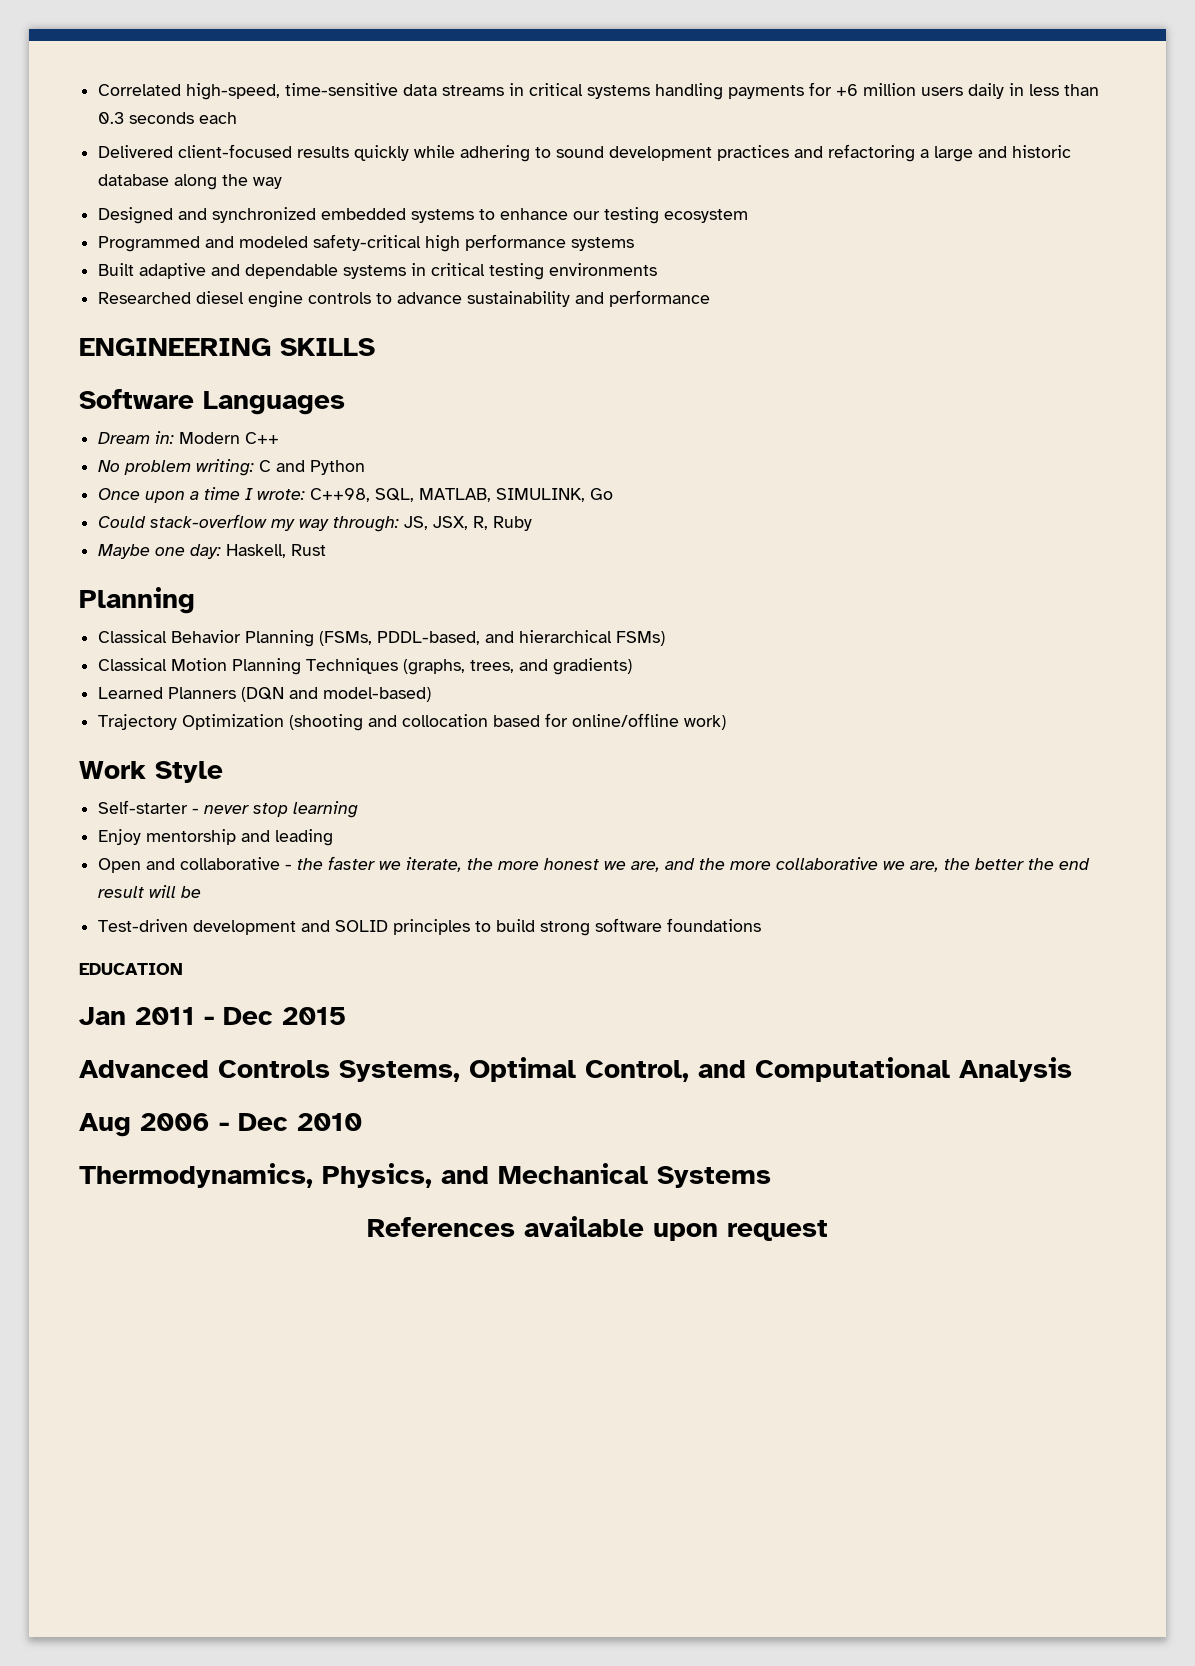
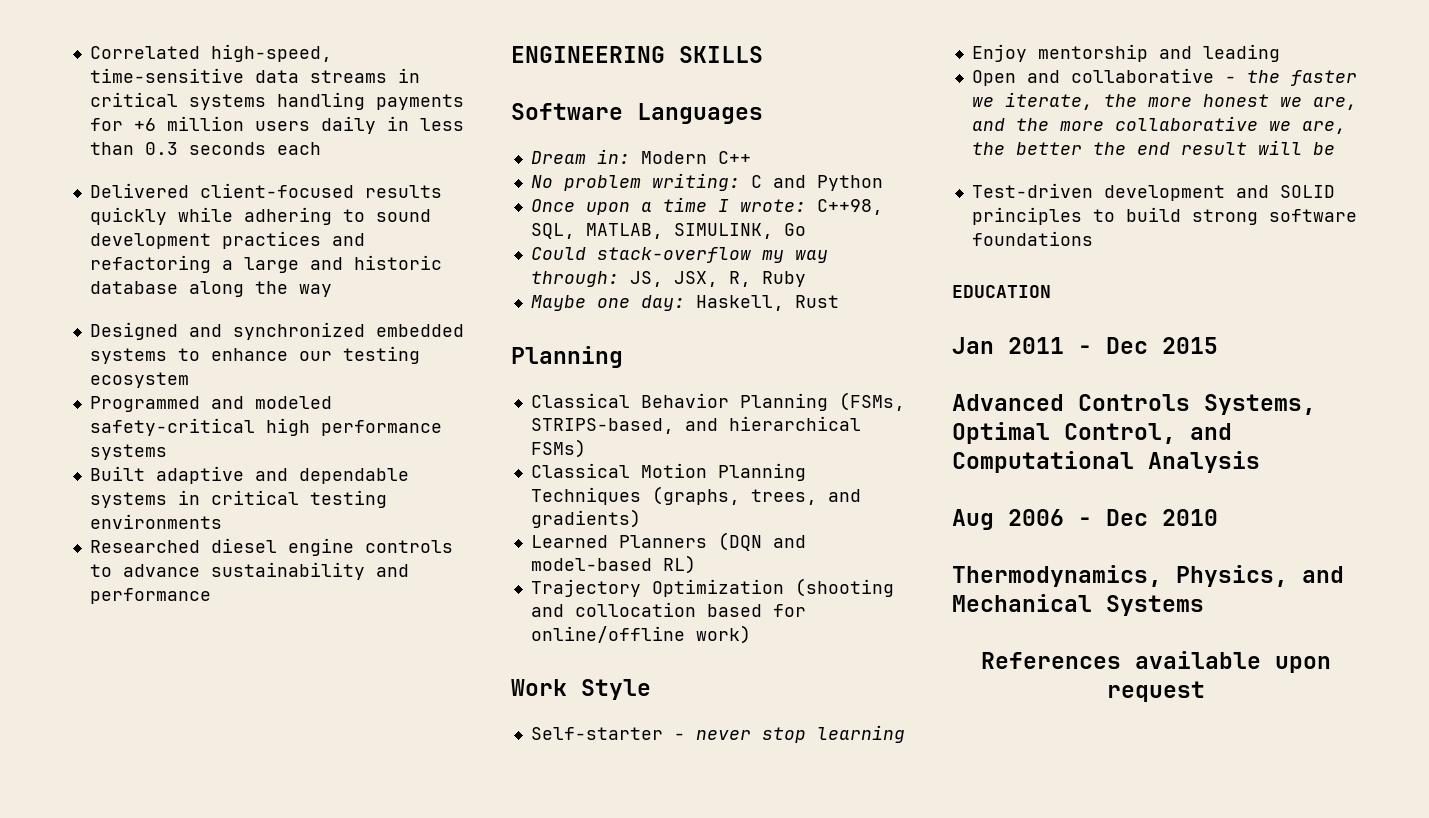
- Classical Behavior Planning (FSMs, PDDL-based, and hierarchical FSMs)
+ Classical Behavior Planning (FSMs, STRIPS-based, and hierarchical FSMs)
- Learned Planners (DQN and model-based)
+ Learned Planners (DQN and model-based RL)

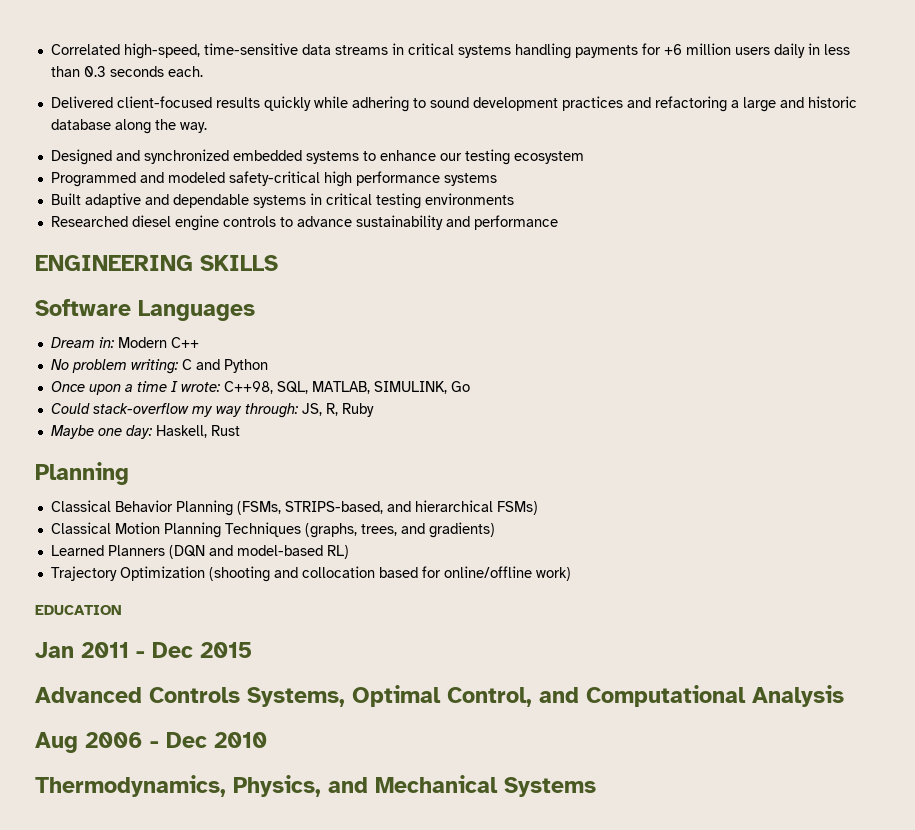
- Correlated high-speed, time-sensitive data streams in critical systems handling payments for +6 million users daily in less than 0.3 seconds each
+ Correlated high-speed, time-sensitive data streams in critical systems handling payments for +6 million users daily in less than 0.3 seconds each.
- Delivered client-focused results quickly while adhering to sound development practices and refactoring a large and historic database along the way
+ Delivered client-focused results quickly while adhering to sound development practices and refactoring a large and historic database along the way.
- Could stack-overflow my way through: JS, JSX, R, Ruby
+ Could stack-overflow my way through: JS, R, Ruby
- Work Style
- Self-starter - never stop learning
- Enjoy mentorship and leading
- Open and collaborative - the faster we iterate, the more honest we are, and the more collaborative we are, the better the end result will be
- Test-driven development and SOLID principles to build strong software foundations
- References available upon request

